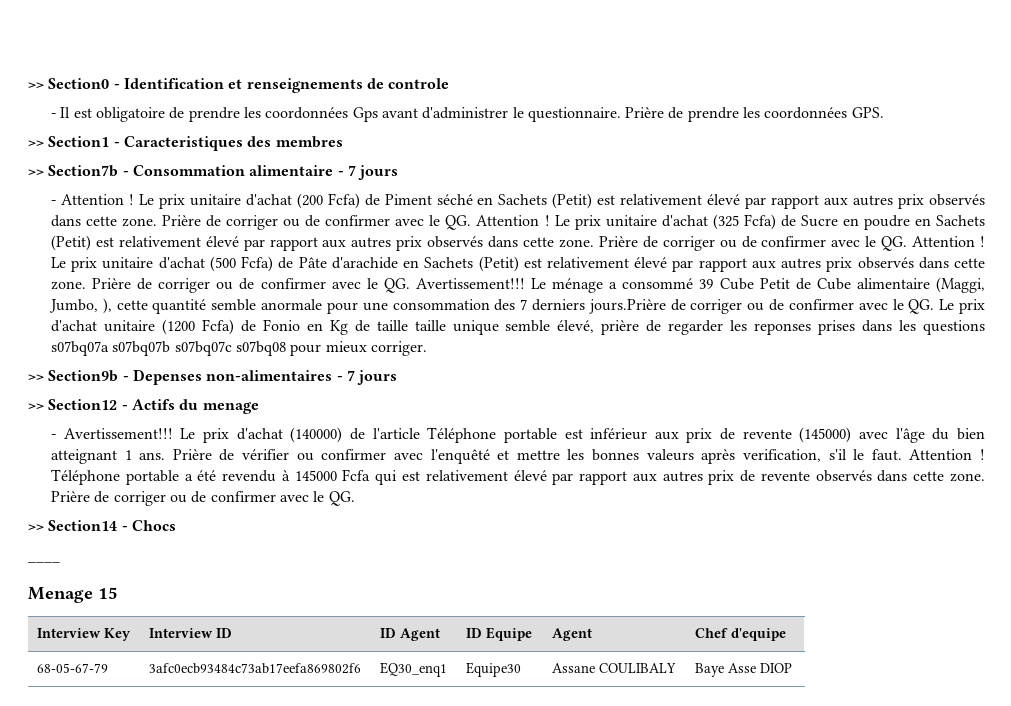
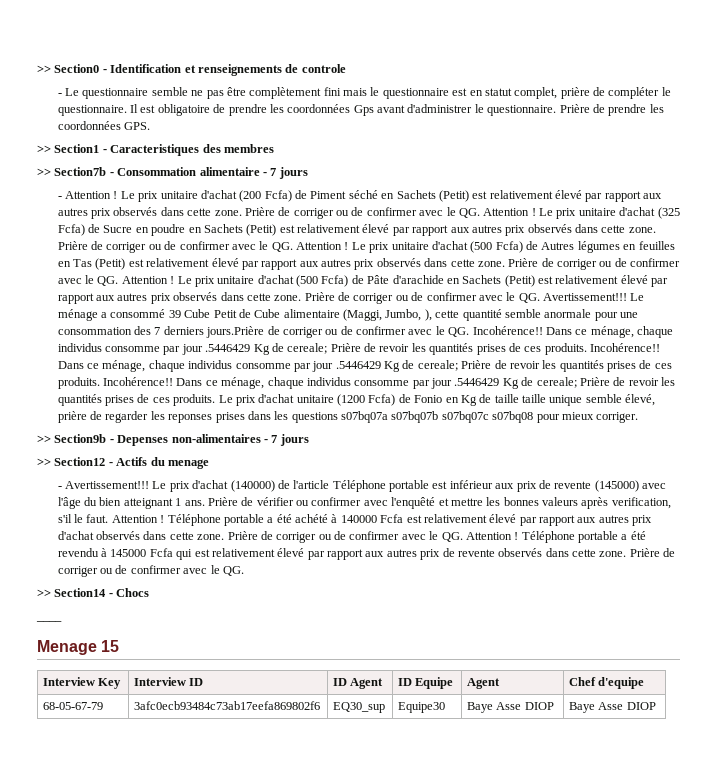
- - Il est obligatoire de prendre les coordonnées Gps avant d'administrer le questionnaire.
+ - Le questionnaire semble ne pas être complètement fini mais le questionnaire est en statut complet, prière de compléter le questionnaire. Il est obligatoire de prendre les coordonnées Gps avant d'administrer le questionnaire.
- Le prix unitaire d'achat (500 Fcfa) de Pâte d'arachide en Sachets (Petit) est relativement élevé par rapport aux autres prix observés dans cette zone.
+ Le prix unitaire d'achat (500 Fcfa) de Autres légumes en feuilles en Tas (Petit) est relativement élevé par rapport aux autres prix observés dans cette zone. Prière de corriger ou de confirmer avec le QG. Attention ! Le prix unitaire d'achat (500 Fcfa) de Pâte d'arachide en Sachets (Petit) est relativement élevé par rapport aux autres prix observés dans cette zone.
- Le ménage a consommé 39 Cube Petit de Cube alimentaire (Maggi, Jumbo, ), cette quantité semble anormale pour une consommation des 7 derniers jours.Prière de corriger ou de confirmer avec le QG. Le prix d'achat unitaire (1200 Fcfa) de Fonio en Kg de taille taille unique semble élevé, prière de regarder les reponses prises dans les questions s07bq07a s07bq07b s07bq07c s07bq08 pour mieux corriger.
+ Le ménage a consommé 39 Cube Petit de Cube alimentaire (Maggi, Jumbo, ), cette quantité semble anormale pour une consommation des 7 derniers jours.Prière de corriger ou de confirmer avec le QG. Incohérence!! Dans ce ménage, chaque individus consomme par jour .5446429 Kg de cereale; Prière de revoir les quantités prises de ces produits. Incohérence!! Dans ce ménage, chaque individus consomme par jour .5446429 Kg de cereale; Prière de revoir les quantités prises de ces produits. Incohérence!! Dans ce ménage, chaque individus consomme par jour .5446429 Kg de cereale; Prière de revoir les quantités prises de ces produits. Le prix d'achat unitaire (1200 Fcfa) de Fonio en Kg de taille taille unique semble élevé, prière de regarder les reponses prises dans les questions s07bq07a s07bq07b s07bq07c s07bq08 pour mieux corriger.
- Téléphone portable a été revendu à 145000 Fcfa qui est relativement élevé par rapport aux autres prix de revente observés dans cette zone.
+ Téléphone portable a été achété à 140000 Fcfa est relativement élevé par rapport aux autres prix d'achat observés dans cette zone. Prière de corriger ou de confirmer avec le QG. Attention ! Téléphone portable a été revendu à 145000 Fcfa qui est relativement élevé par rapport aux autres prix de revente observés dans cette zone.
- 68-05-67-79 | 3afc0ecb93484c73ab17eefa869802f6 | EQ30_enq1 | Equipe30 | Assane COULIBALY | Baye Asse DIOP
+ 68-05-67-79 | 3afc0ecb93484c73ab17eefa869802f6 | EQ30_sup | Equipe30 | Baye Asse DIOP | Baye Asse DIOP

